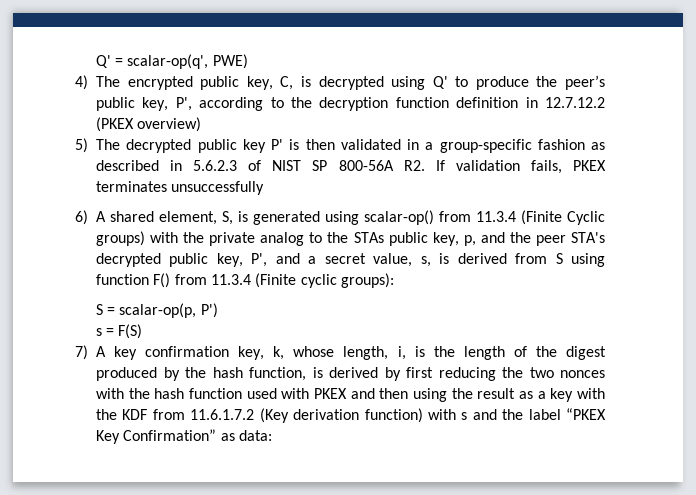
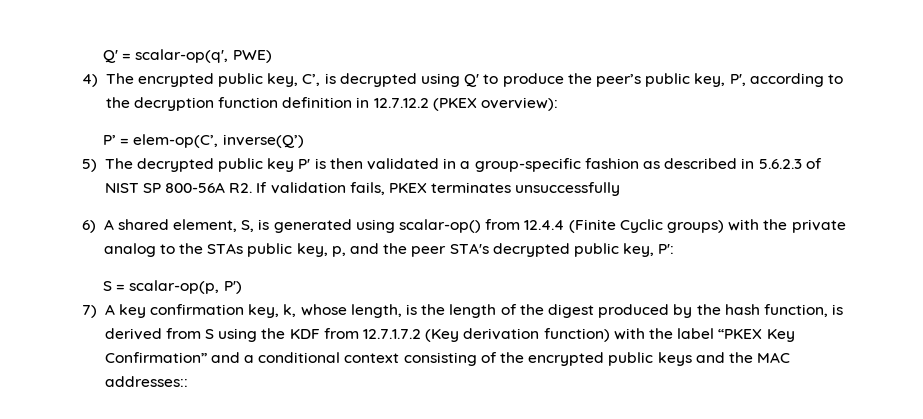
- 4) The encrypted public key, C, is decrypted using Q' to produce the peer’s public key, P', according to the decryption function definition in 12.7.12.2 (PKEX overview)
+ 4) The encrypted public key, C’, is decrypted using Q' to produce the peer’s public key, P', according to the decryption function definition in 12.7.12.2 (PKEX overview):
+ P’ = elem-op(C’, inverse(Q’)
- 6) A shared element, S, is generated using scalar-op() from 11.3.4 (Finite Cyclic groups) with the private analog to the STAs public key, p, and the peer STA's decrypted public key, P', and a secret value, s, is derived from S using function F() from 11.3.4 (Finite cyclic groups):
+ 6) A shared element, S, is generated using scalar-op() from 12.4.4 (Finite Cyclic groups) with the private analog to the STAs public key, p, and the peer STA's decrypted public key, P':
- s = F(S)
- 7) A key confirmation key, k, whose length, i, is the length of the digest produced by the hash function, is derived by first reducing the two nonces with the hash function used with PKEX and then using the result as a key with the KDF from 11.6.1.7.2 (Key derivation function) with s and the label “PKEX Key Confirmation” as data:
+ 7) A key confirmation key, k, whose length, is the length of the digest produced by the hash function, is derived from S using the KDF from 12.7.1.7.2 (Key derivation function) with the label “PKEX Key Confirmation” and a conditional context consisting of the encrypted public keys and the MAC addresses::

